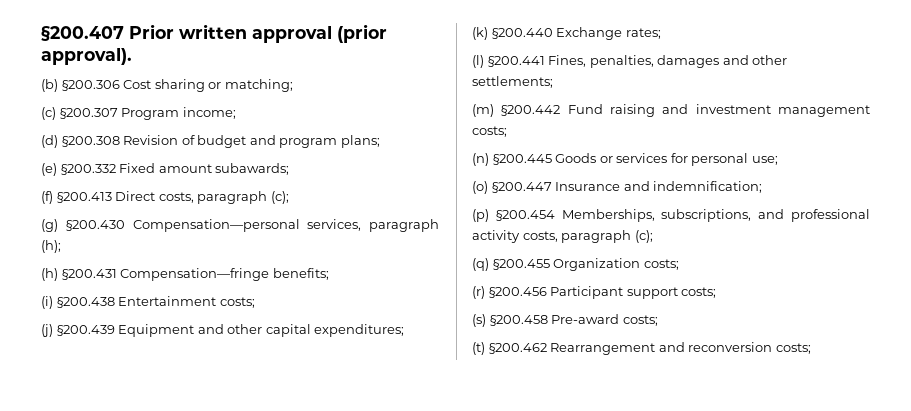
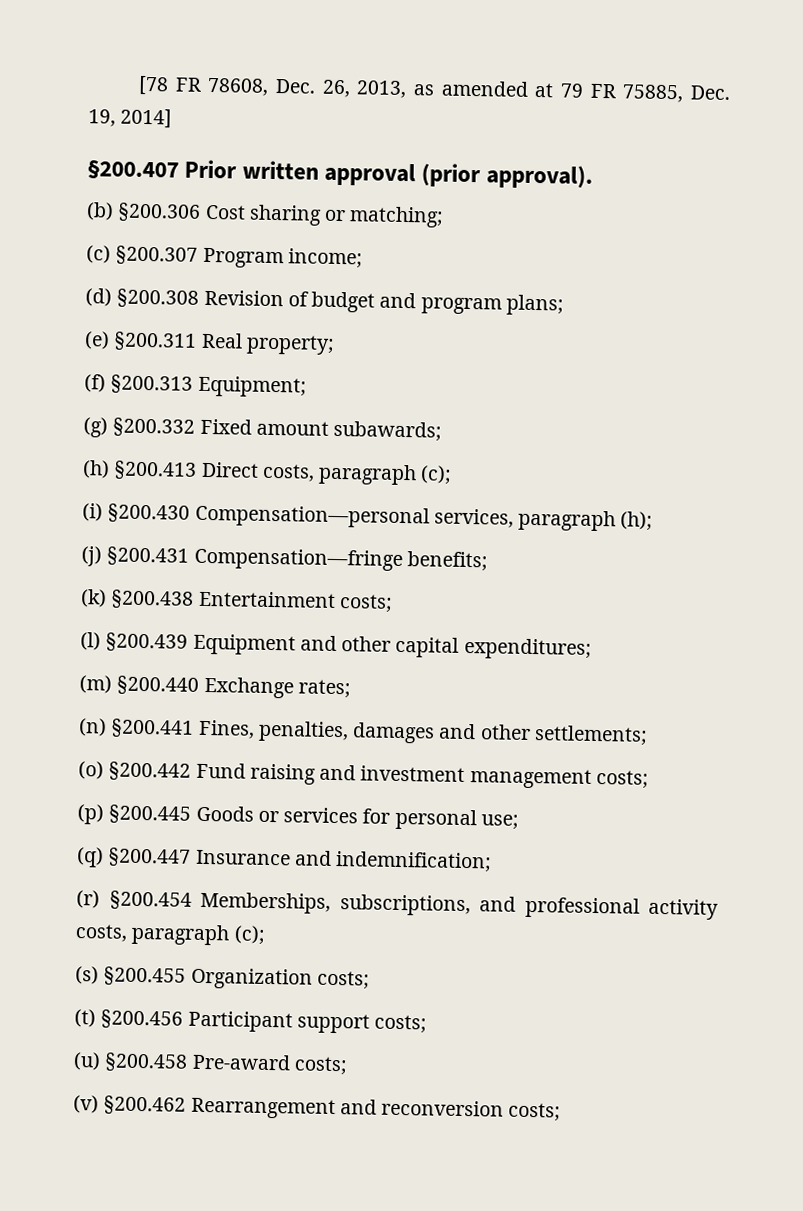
+ [78 FR 78608, Dec. 26, 2013, as amended at 79 FR 75885, Dec. 19, 2014]
- (e) §200.332 Fixed amount subawards;
+ (e) §200.311 Real property;
+ (f) §200.313 Equipment;
+ (g) §200.332 Fixed amount subawards;
- (f) §200.413 Direct costs, paragraph (c);
+ (h) §200.413 Direct costs, paragraph (c);
- (g) §200.430 Compensation—personal services, paragraph (h);
+ (i) §200.430 Compensation—personal services, paragraph (h);
- (h) §200.431 Compensation—fringe benefits;
+ (j) §200.431 Compensation—fringe benefits;
- (i) §200.438 Entertainment costs;
+ (k) §200.438 Entertainment costs;
- (j) §200.439 Equipment and other capital expenditures;
+ (l) §200.439 Equipment and other capital expenditures;
- (k) §200.440 Exchange rates;
+ (m) §200.440 Exchange rates;
- (l) §200.441 Fines, penalties, damages and other settlements;
+ (n) §200.441 Fines, penalties, damages and other settlements;
- (m) §200.442 Fund raising and investment management costs;
+ (o) §200.442 Fund raising and investment management costs;
- (n) §200.445 Goods or services for personal use;
+ (p) §200.445 Goods or services for personal use;
- (o) §200.447 Insurance and indemnification;
+ (q) §200.447 Insurance and indemnification;
- (p) §200.454 Memberships, subscriptions, and professional activity costs, paragraph (c);
+ (r) §200.454 Memberships, subscriptions, and professional activity costs, paragraph (c);
- (q) §200.455 Organization costs;
+ (s) §200.455 Organization costs;
- (r) §200.456 Participant support costs;
+ (t) §200.456 Participant support costs;
- (s) §200.458 Pre-award costs;
+ (u) §200.458 Pre-award costs;
- (t) §200.462 Rearrangement and reconversion costs;
+ (v) §200.462 Rearrangement and reconversion costs;

